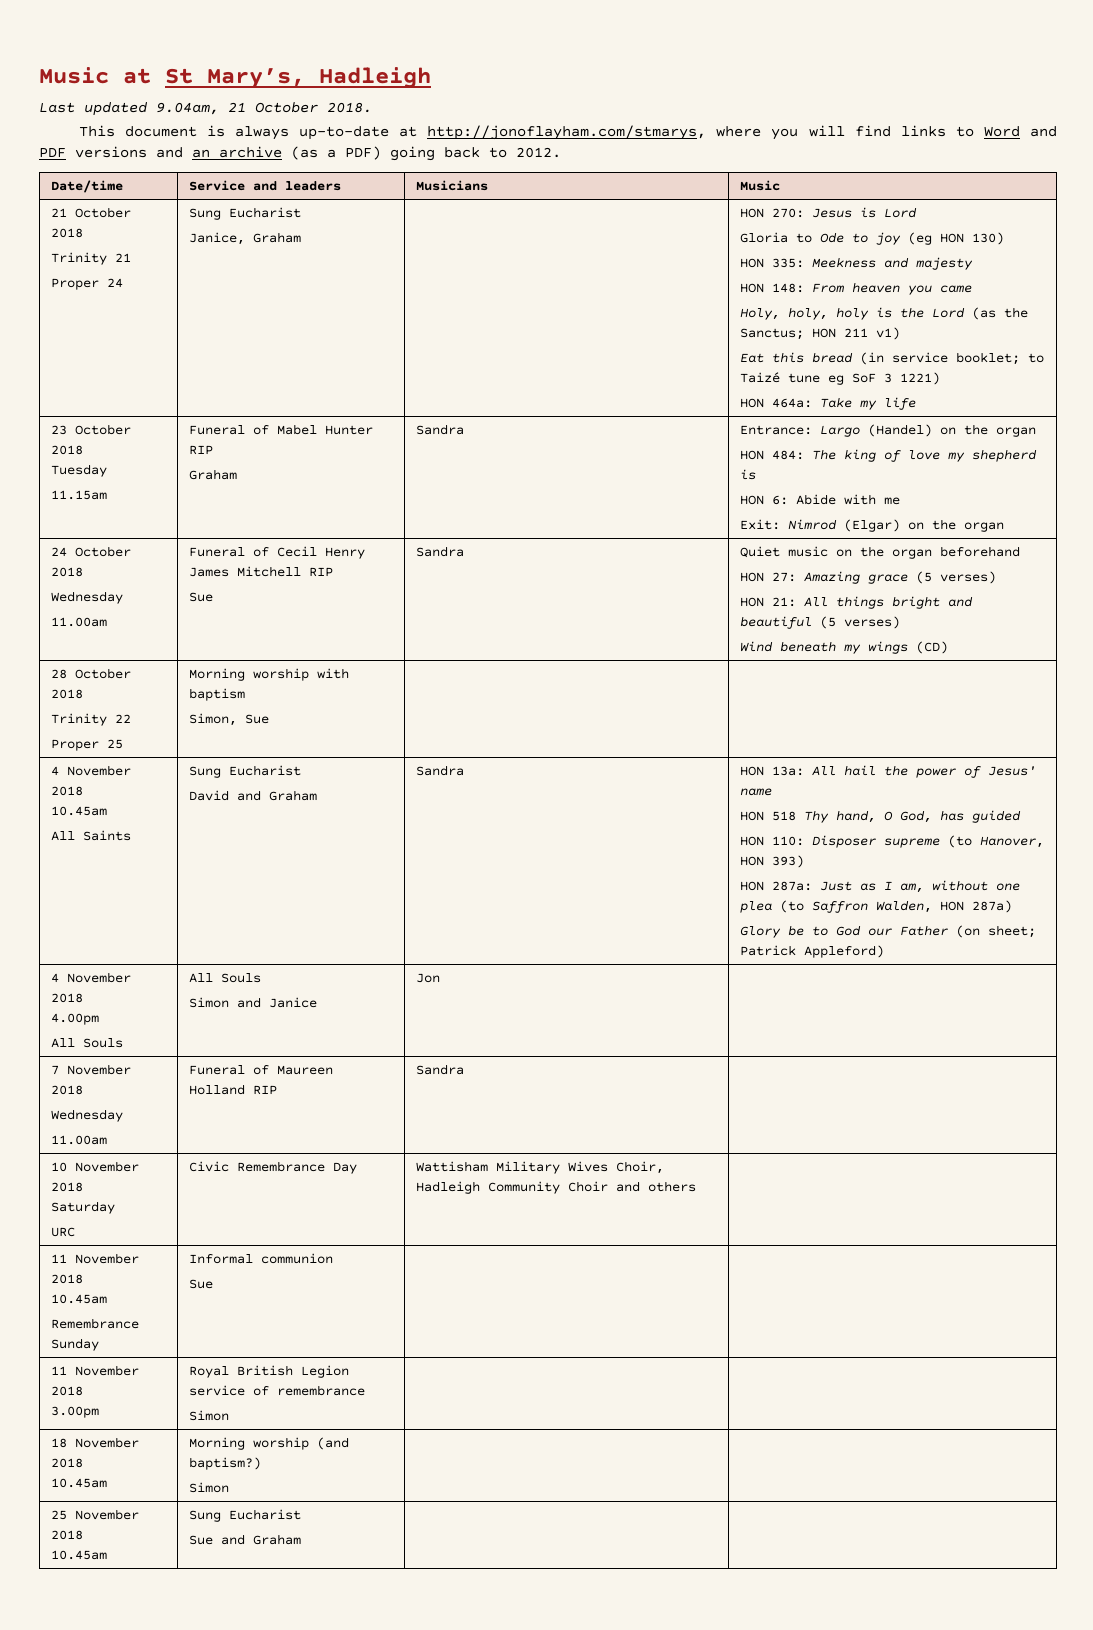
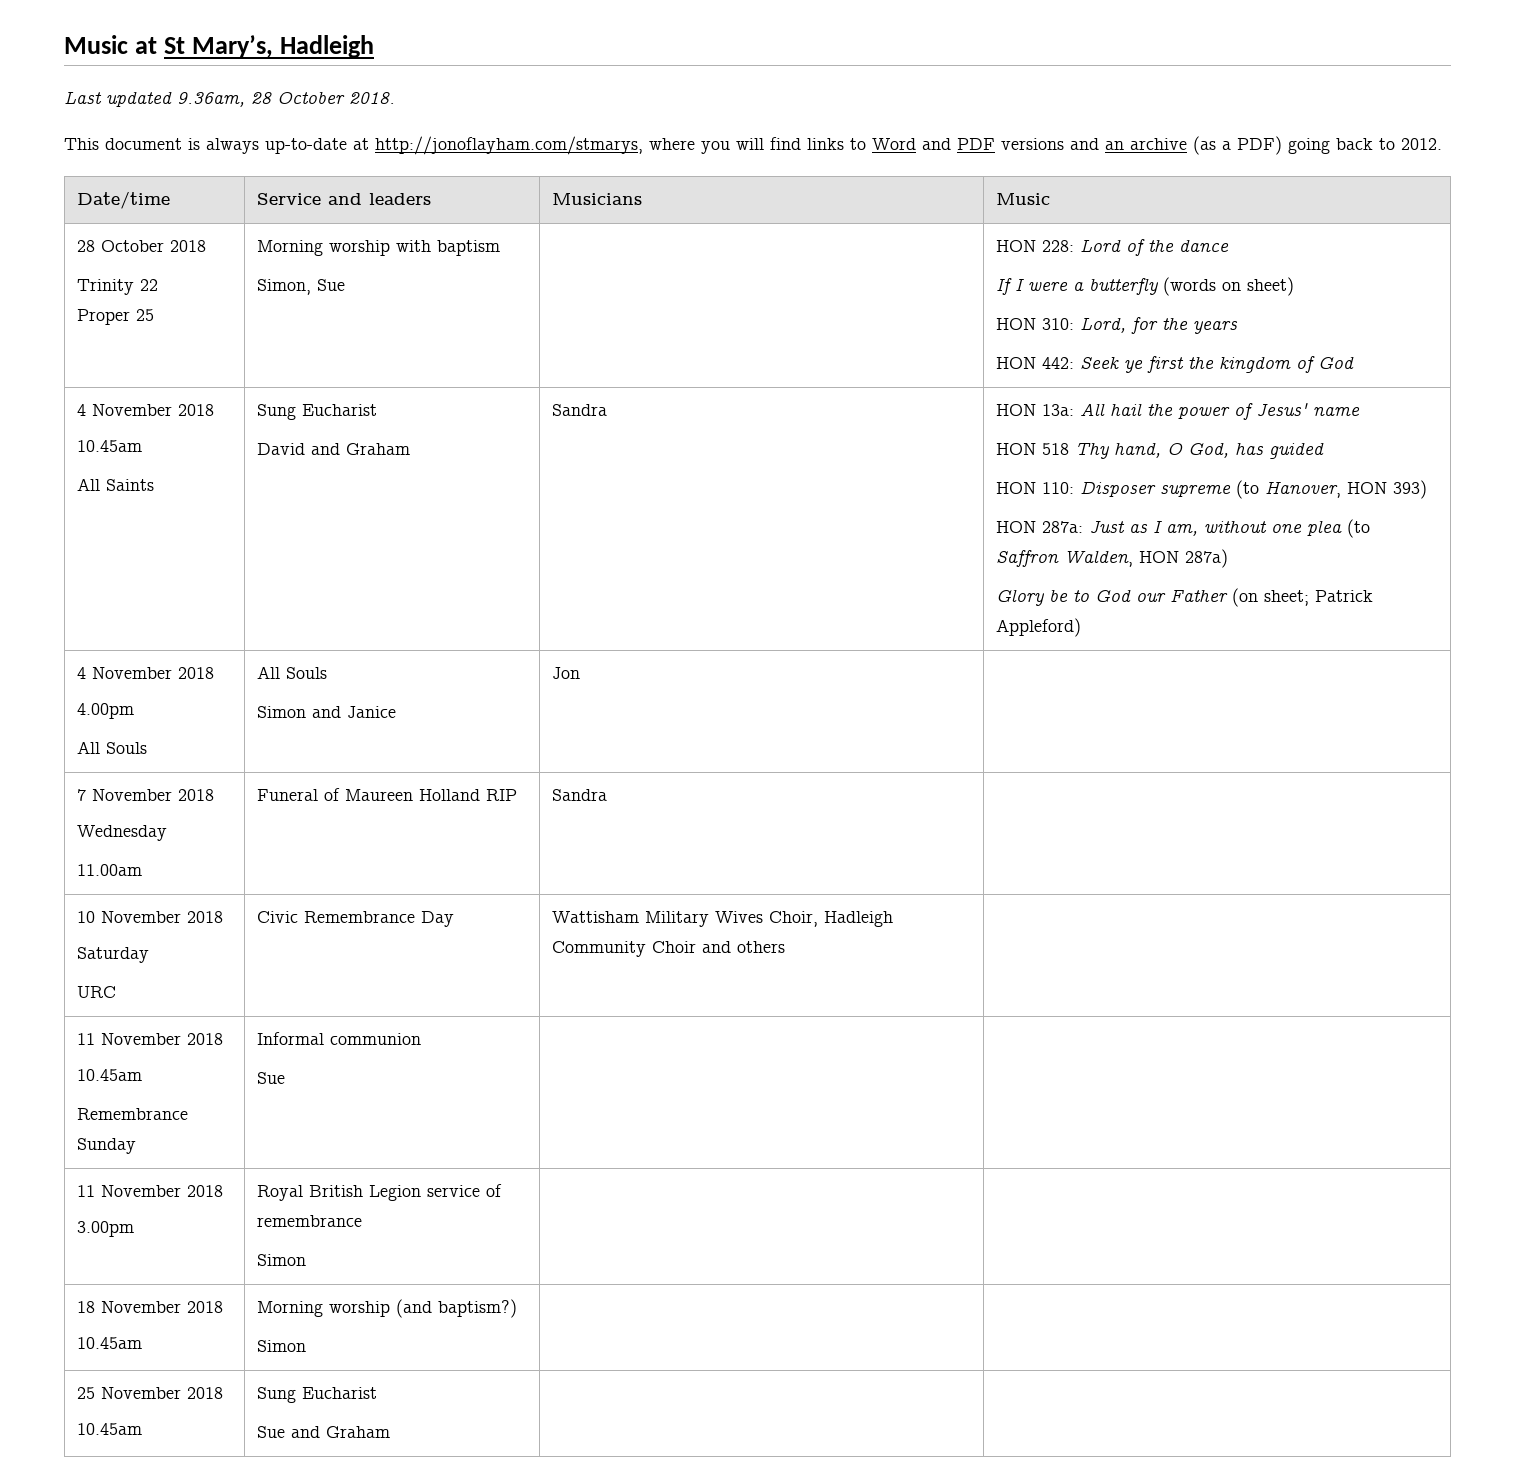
- Last updated 9.04am, 21 October 2018.
+ Last updated 9.36am, 28 October 2018.
- 21 October 2018
- Trinity 21
- Proper 24 | Sung Eucharist
- Janice, Graham | | HON 270: Jesus is Lord
- Gloria to Ode to joy (eg HON 130)
- HON 335: Meekness and majesty
- HON 148: From heaven you came
- Holy, holy, holy is the Lord (as the Sanctus; HON 211 v1)
- Eat this bread (in service booklet; to Taizé tune eg SoF 3 1221)
- HON 464a: Take my life
- 23 October 2018
- Tuesday
- 11.15am | Funeral of Mabel Hunter RIP
- Graham | Sandra | Entrance: Largo (Handel) on the organ
- HON 484: The king of love my shepherd is
- HON 6: Abide with me
- Exit: Nimrod (Elgar) on the organ
- 24 October 2018
- Wednesday
- 11.00am | Funeral of Cecil Henry James Mitchell RIP
- Sue | Sandra | Quiet music on the organ beforehand
- HON 27: Amazing grace (5 verses)
- HON 21: All things bright and beautiful (5 verses)
- Wind beneath my wings (CD)
+ HON 228: Lord of the dance
+ If I were a butterfly (words on sheet)
+ HON 310: Lord, for the years
+ HON 442: Seek ye first the kingdom of God

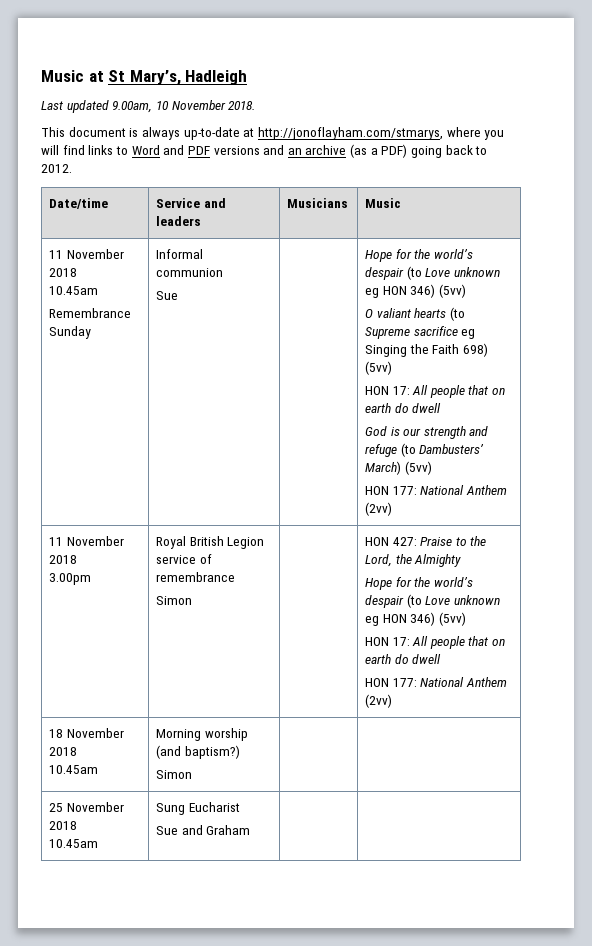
- Last updated 9.36am, 28 October 2018.
+ Last updated 9.00am, 10 November 2018.
- 28 October 2018
- Trinity 22
- Proper 25 | Morning worship with baptism
- Simon, Sue | | HON 228: Lord of the dance
- If I were a butterfly (words on sheet)
- HON 310: Lord, for the years
- HON 442: Seek ye first the kingdom of God
- 4 November 2018
- 10.45am
- All Saints | Sung Eucharist
- David and Graham | Sandra | HON 13a: All hail the power of Jesus' name
- HON 518 Thy hand, O God, has guided
- HON 110: Disposer supreme (to Hanover, HON 393)
- HON 287a: Just as I am, without one plea (to Saffron Walden, HON 287a)
- Glory be to God our Father (on sheet; Patrick Appleford)
- 4 November 2018
- 4.00pm
- All Souls | All Souls
- Simon and Janice | Jon |
- 7 November 2018
- Wednesday
- 11.00am | Funeral of Maureen Holland RIP | Sandra |
- 10 November 2018
- Saturday
- URC | Civic Remembrance Day | Wattisham Military Wives Choir, Hadleigh Community Choir and others |
  Informal communion
- Sue
+ Sue | | Hope for the world’s despair (to Love unknown eg HON 346) (5vv)
+ O valiant hearts (to Supreme sacrifice eg Singing the Faith 698) (5vv)
+ HON 17: All people that on earth do dwell
+ God is our strength and refuge (to Dambusters’ March) (5vv)
+ HON 177: National Anthem (2vv)
+ HON 427: Praise to the Lord, the Almighty
+ Hope for the world’s despair (to Love unknown eg HON 346) (5vv)
+ HON 17: All people that on earth do dwell
+ HON 177: National Anthem (2vv)

